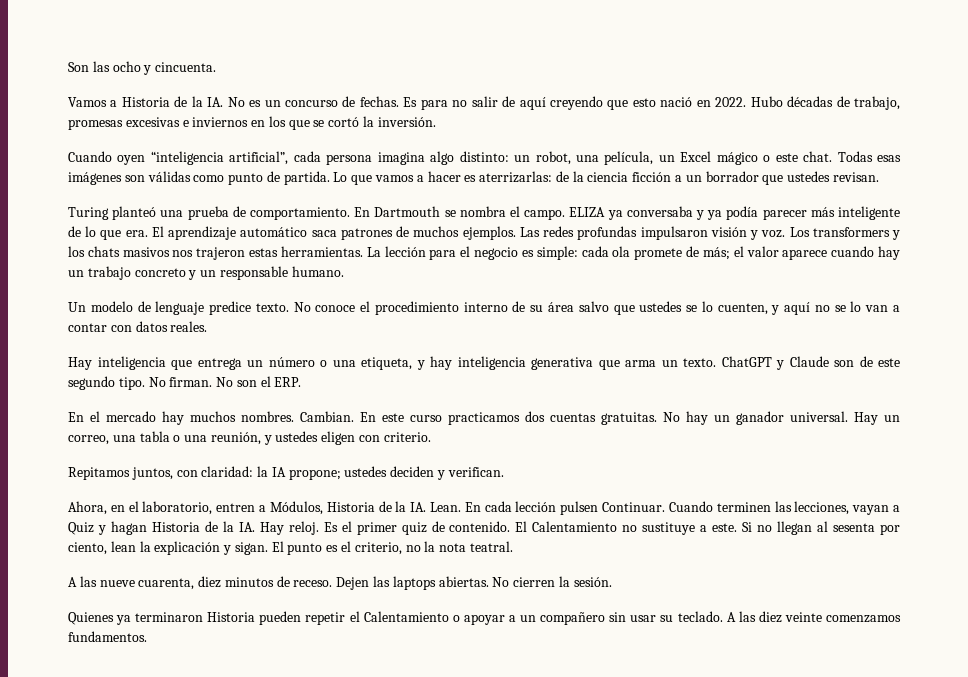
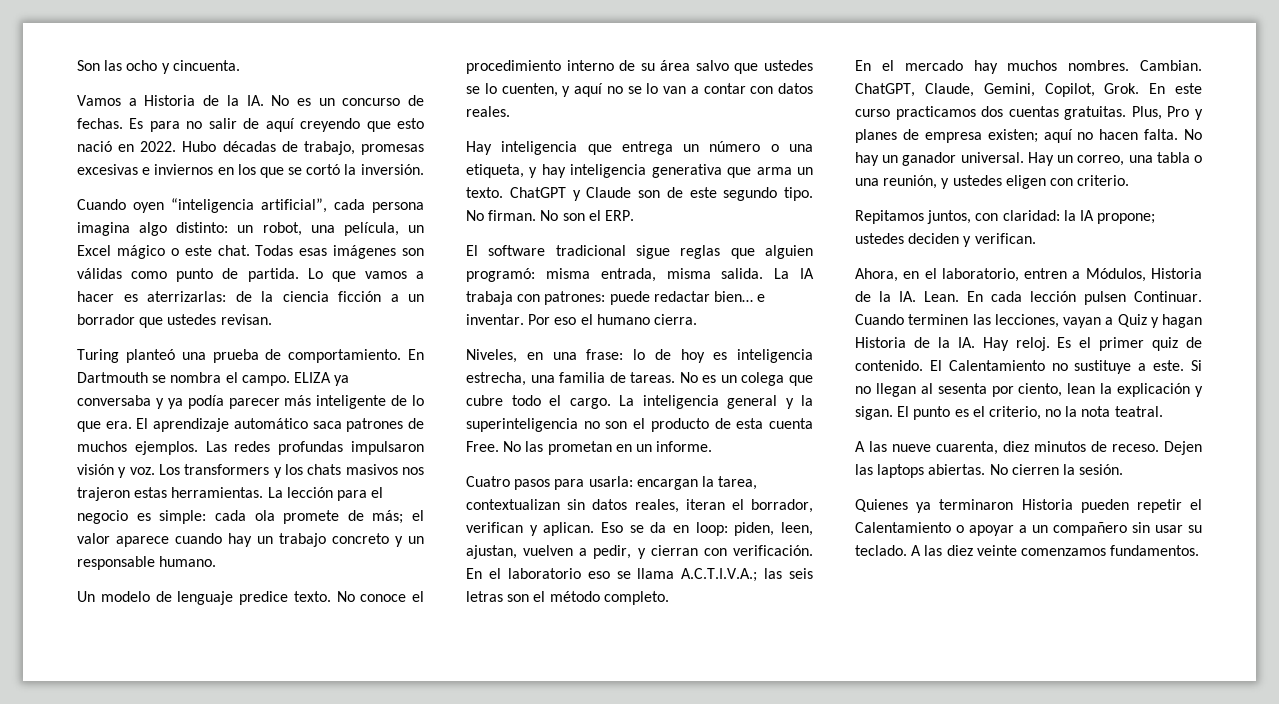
+ El software tradicional sigue reglas que alguien programó: misma entrada, misma salida. La IA trabaja con patrones: puede redactar bien… e inventar. Por eso el humano cierra.
+ Niveles, en una frase: lo de hoy es inteligencia estrecha, una familia de tareas. No es un colega que cubre todo el cargo. La inteligencia general y la superinteligencia no son el producto de esta cuenta Free. No las prometan en un informe.
+ Cuatro pasos para usarla: encargan la tarea, contextualizan sin datos reales, iteran el borrador, verifican y aplican. Eso se da en loop: piden, leen, ajustan, vuelven a pedir, y cierran con verificación. En el laboratorio eso se llama A.C.T.I.V.A.; las seis letras son el método completo.
+ ChatGPT, Claude, Gemini, Copilot, Grok.
+ Plus, Pro y planes de empresa existen; aquí no hacen falta.

